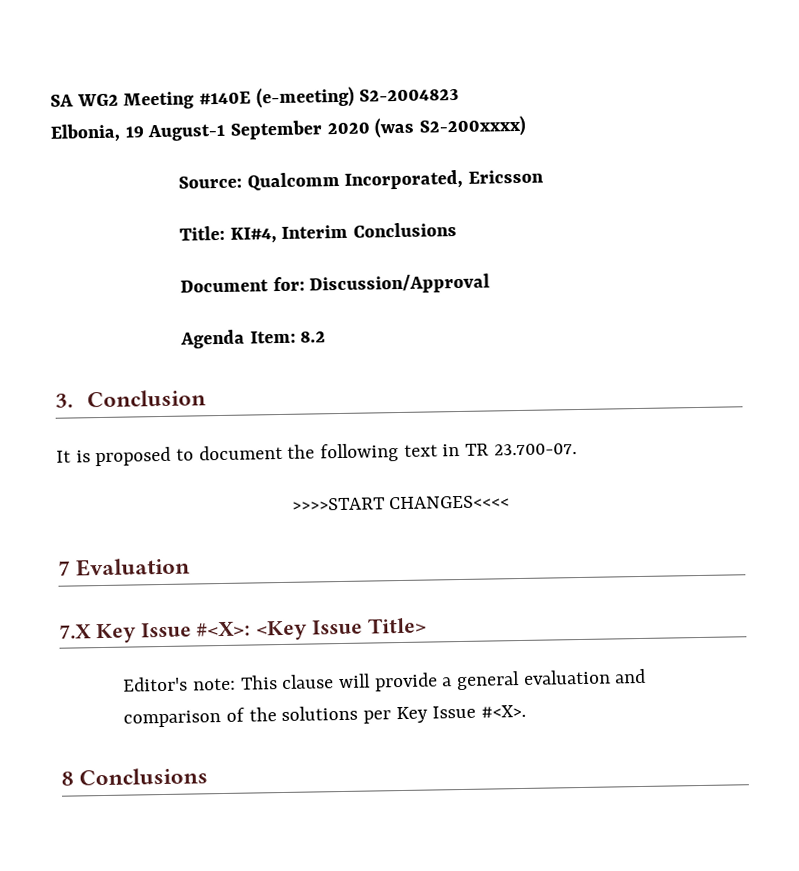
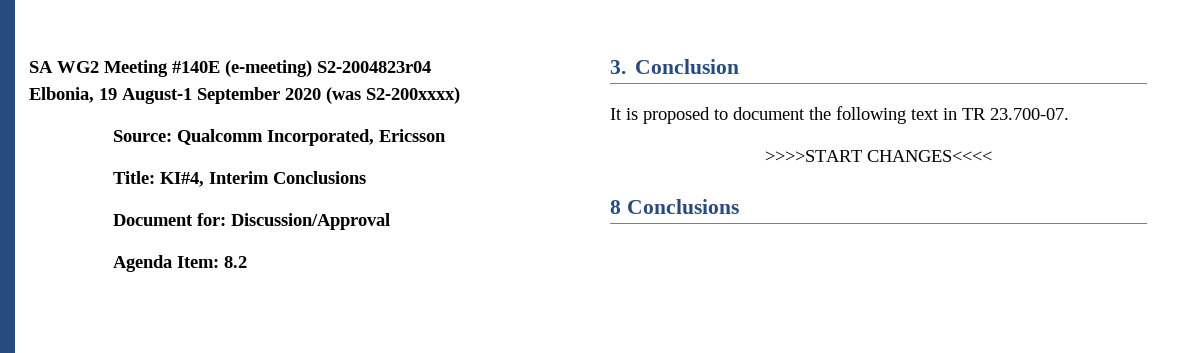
- SA WG2 Meeting #140E (e-meeting) S2-2004823
+ SA WG2 Meeting #140E (e-meeting) S2-2004823r04
- 7 Evaluation
- 7.X Key Issue #<X>: <Key Issue Title>
- Editor's note: This clause will provide a general evaluation and comparison of the solutions per Key Issue #<X>.

